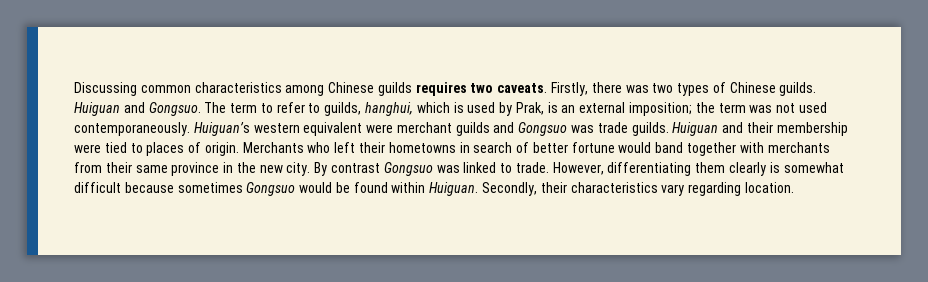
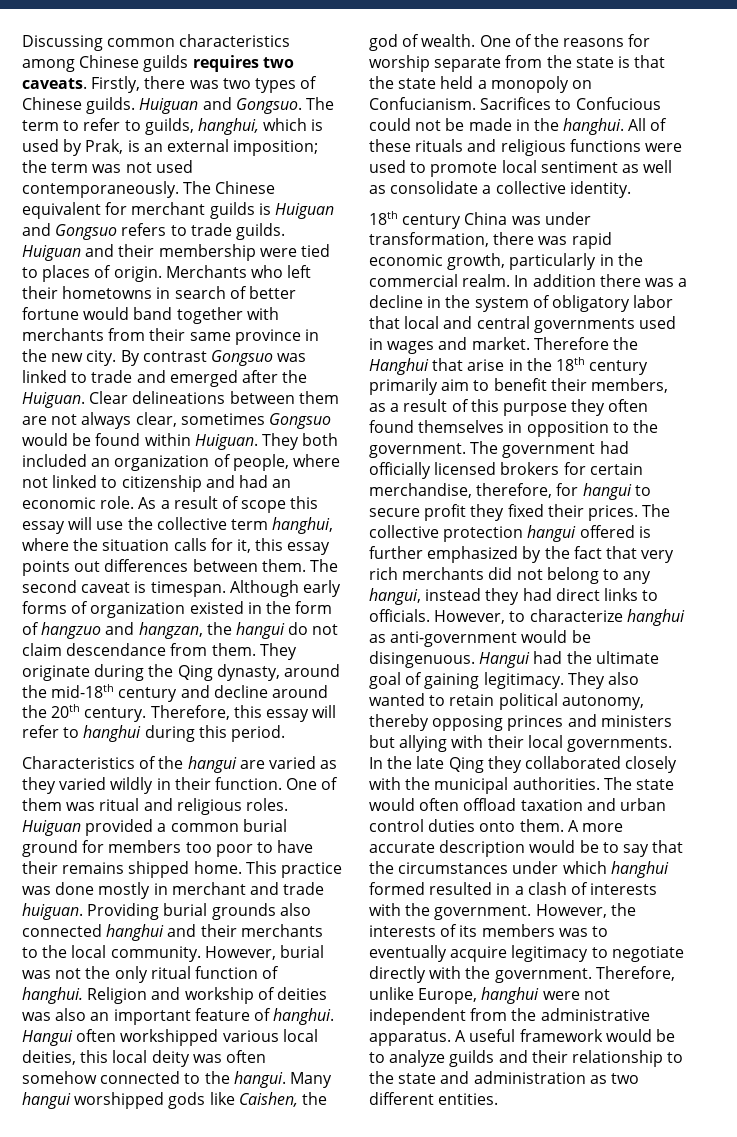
- Huiguan’s western equivalent were merchant guilds and Gongsuo was trade guilds.
+ The Chinese equivalent for merchant guilds is Huiguan and Gongsuo refers to trade guilds.
- By contrast Gongsuo was linked to trade. However, differentiating them clearly is somewhat difficult because sometimes Gongsuo would be found within Huiguan.
+ By contrast Gongsuo was linked to trade and emerged after the Huiguan. Clear delineations between them are not always clear, sometimes Gongsuo would be found within Huiguan.
- Secondly, their characteristics vary regarding location.
+ They both included an organization of people, where not linked to citizenship and had an economic role. As a result of scope this essay will use the collective term hanghui, where the situation calls for it, this essay points out differences between them. The second caveat is timespan. Although early forms of organization existed in the form of hangzuo and hangzan, the hangui do not claim descendance from them. They originate during the Qing dynasty, around the mid-18th century and decline around the 20th century. Therefore, this essay will refer to hanghui during this period.
+ Characteristics of the hangui are varied as they varied wildly in their function. One of them was ritual and religious roles. Huiguan provided a common burial ground for members too poor to have their remains shipped home. This practice was done mostly in merchant and trade huiguan. Providing burial grounds also connected hanghui and their merchants to the local community. However, burial was not the only ritual function of hanghui. Religion and workship of deities was also an important feature of hanghui. Hangui often workshipped various local deities, this local deity was often somehow connected to the hangui. Many hangui worshipped gods like Caishen, the god of wealth. One of the reasons for worship separate from the state is that the state held a monopoly on Confucianism. Sacrifices to Confucious could not be made in the hanghui. All of these rituals and religious functions were used to promote local sentiment as well as consolidate a collective identity.
+ 18th century China was under transformation, there was rapid economic growth, particularly in the commercial realm. In addition there was a decline in the system of obligatory labor that local and central governments used in wages and market. Therefore the Hanghui that arise in the 18th century primarily aim to benefit their members, as a result of this purpose they often found themselves in opposition to the government. The government had officially licensed brokers for certain merchandise, therefore, for hangui to secure profit they fixed their prices. The collective protection hangui offered is further emphasized by the fact that very rich merchants did not belong to any hangui, instead they had direct links to officials. However, to characterize hanghui as anti-government would be disingenuous. Hangui had the ultimate goal of gaining legitimacy. They also wanted to retain political autonomy, thereby opposing princes and ministers but allying with their local governments. In the late Qing they collaborated closely with the municipal authorities. The state would often offload taxation and urban control duties onto them. A more accurate description would be to say that the circumstances under which hanghui formed resulted in a clash of interests with the government. However, the interests of its members was to eventually acquire legitimacy to negotiate directly with the government. Therefore, unlike Europe, hanghui were not independent from the administrative apparatus. A useful framework would be to analyze guilds and their relationship to the state and administration as two different entities.

